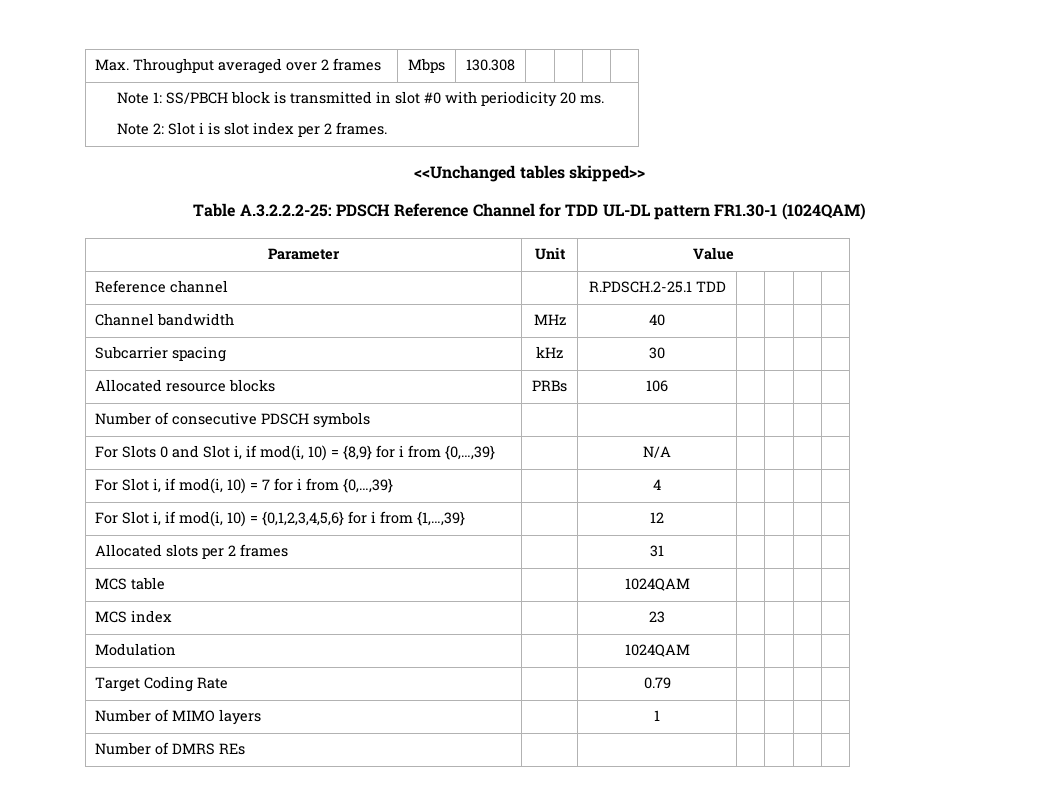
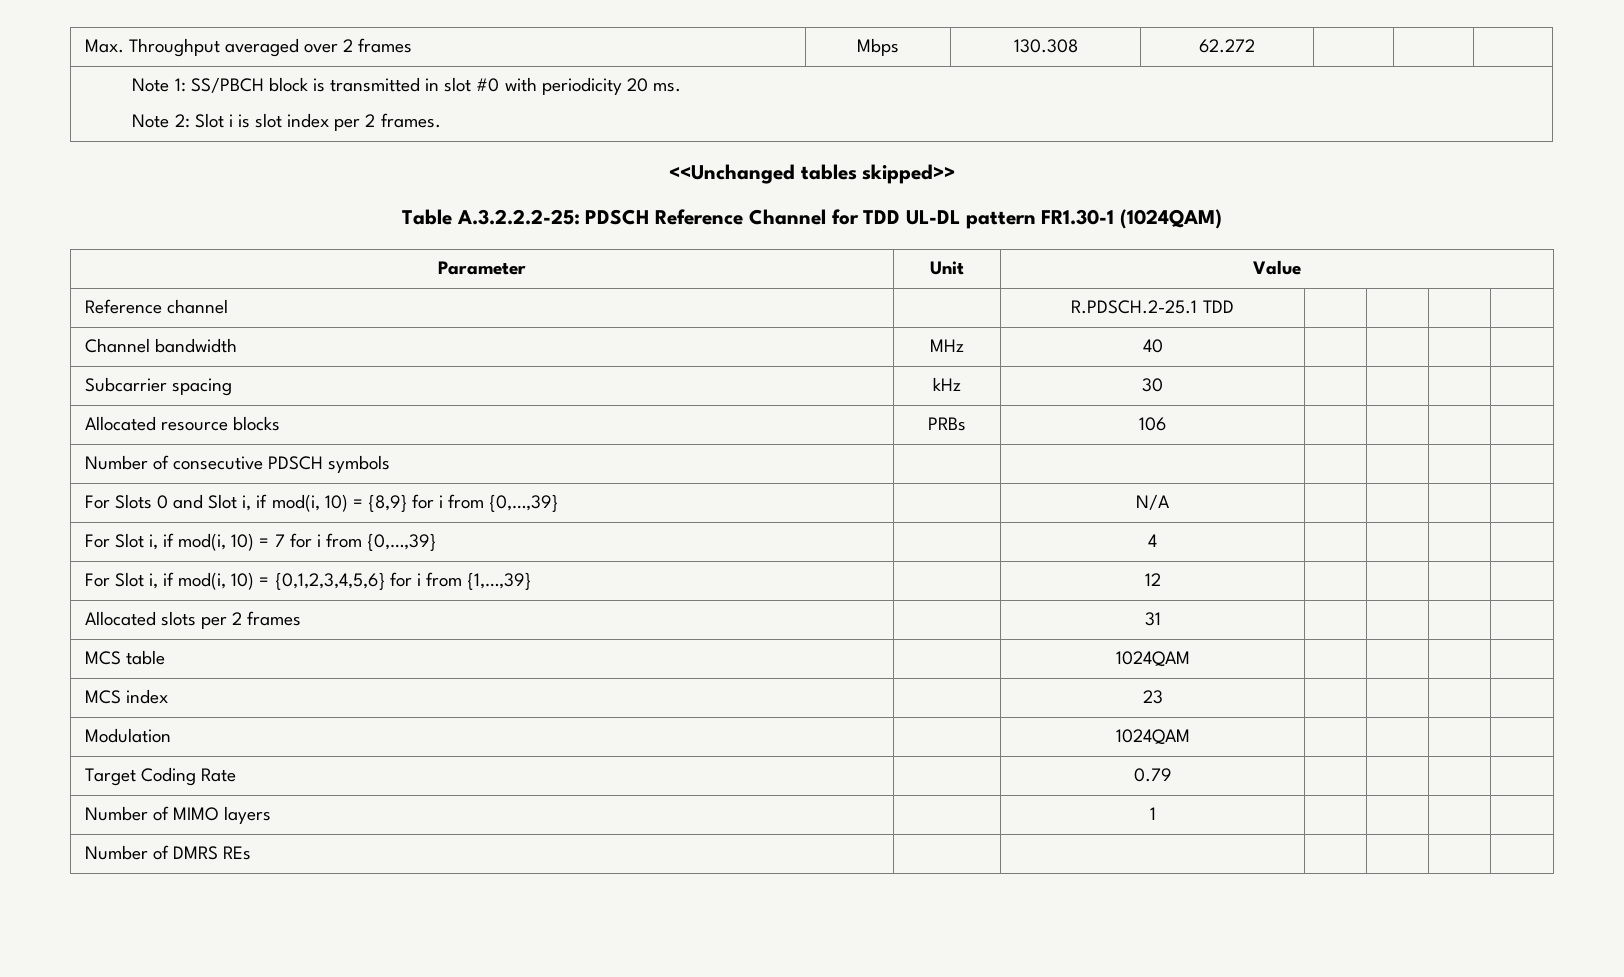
- Max. Throughput averaged over 2 frames | Mbps | 130.308 | | | |
+ Max. Throughput averaged over 2 frames | Mbps | 130.308 | 62.272 | | |

